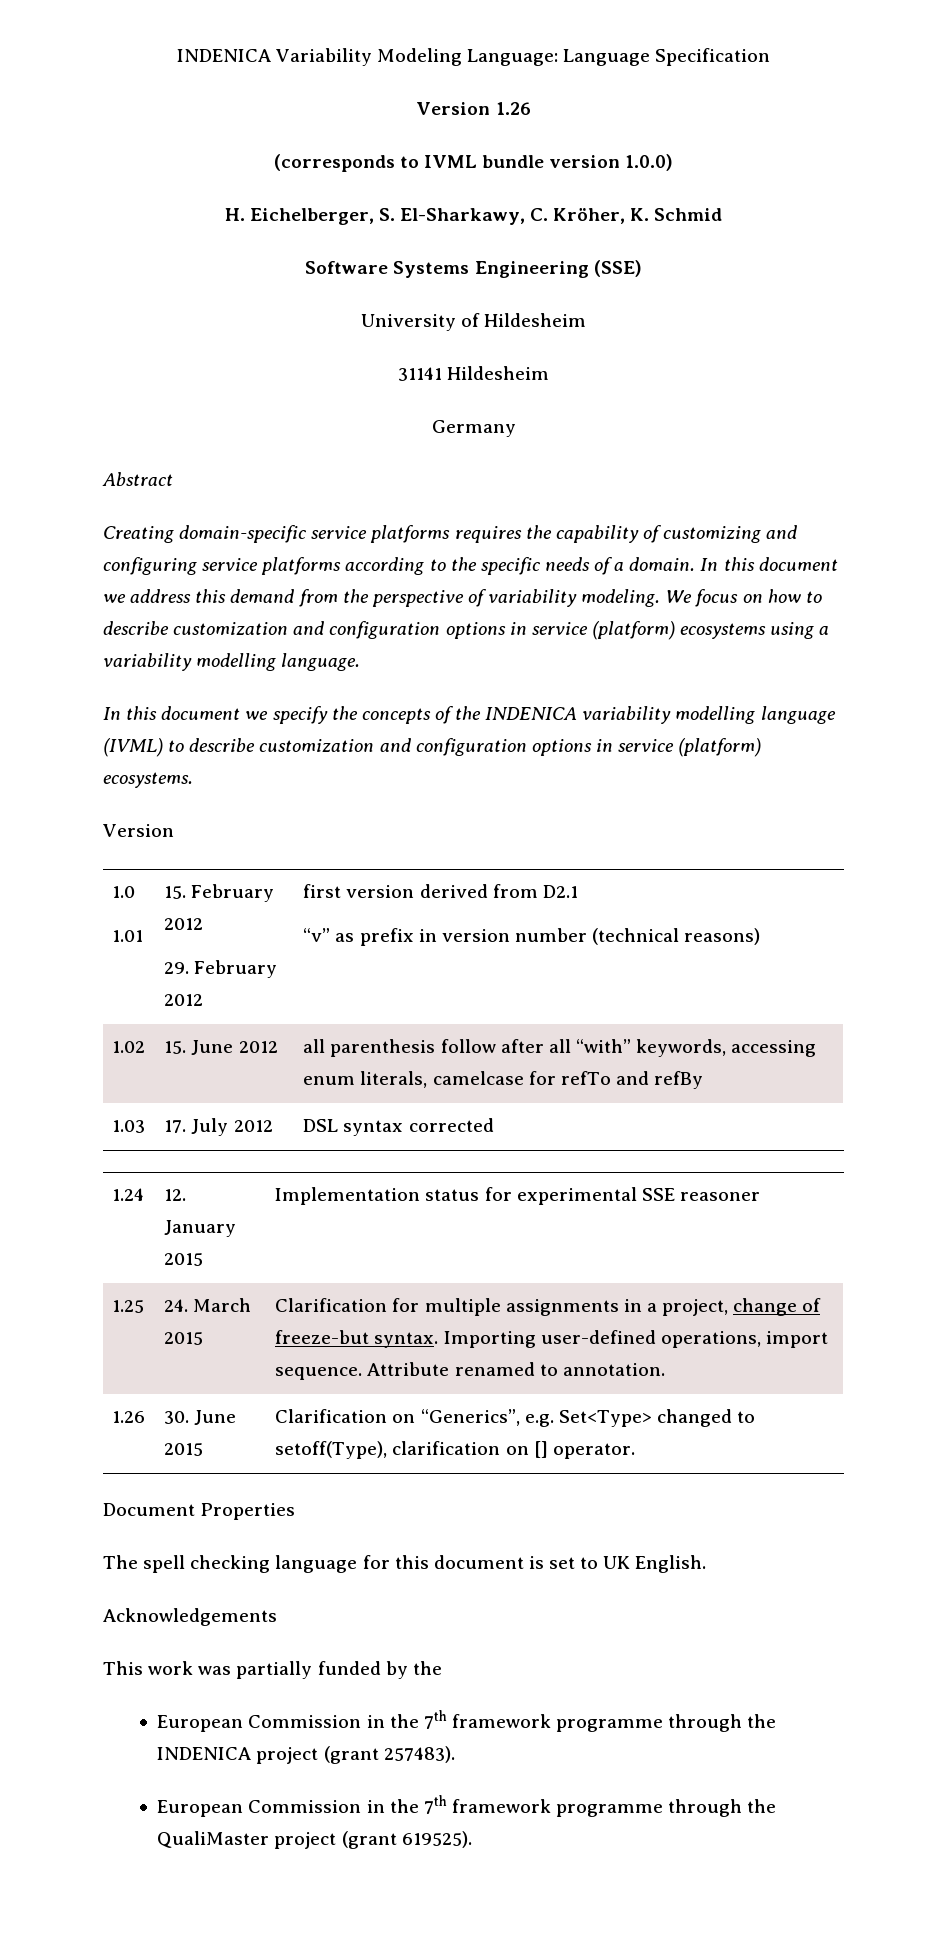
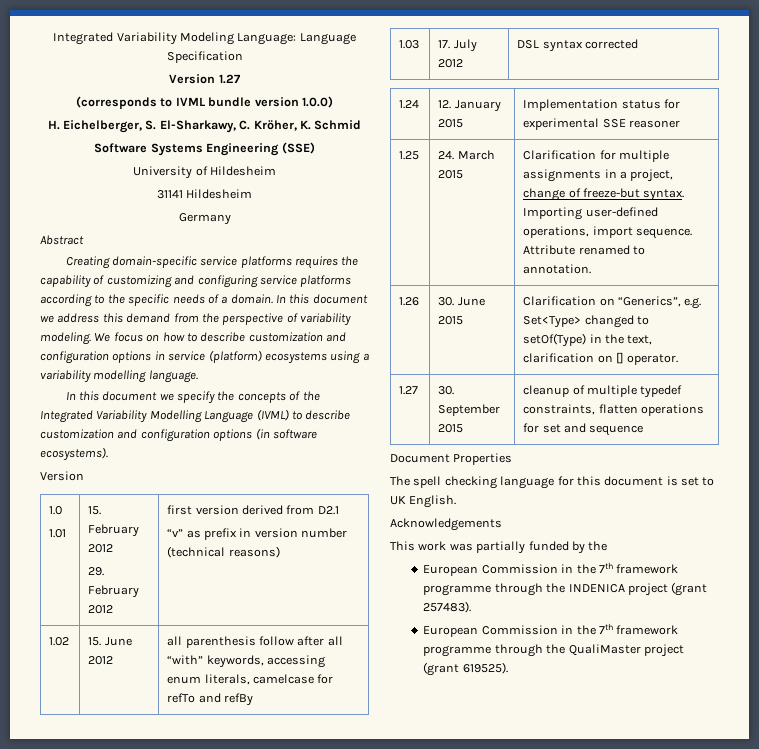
- INDENICA Variability Modeling Language: Language Specification
+ Integrated Variability Modeling Language: Language Specification
- Version 1.26
+ Version 1.27
- In this document we specify the concepts of the INDENICA variability modelling language (IVML) to describe customization and configuration options in service (platform) ecosystems.
+ In this document we specify the concepts of the Integrated Variability Modelling Language (IVML) to describe customization and configuration options (in software ecosystems).
- 1.26 | 30. June 2015 | Clarification on “Generics”, e.g. Set<Type> changed to setoff(Type), clarification on [] operator.
+ 1.26 | 30. June 2015 | Clarification on “Generics”, e.g. Set<Type> changed to setOf(Type) in the text, clarification on [] operator.
+ 1.27 | 30. September 2015 | cleanup of multiple typedef constraints, flatten operations for set and sequence

